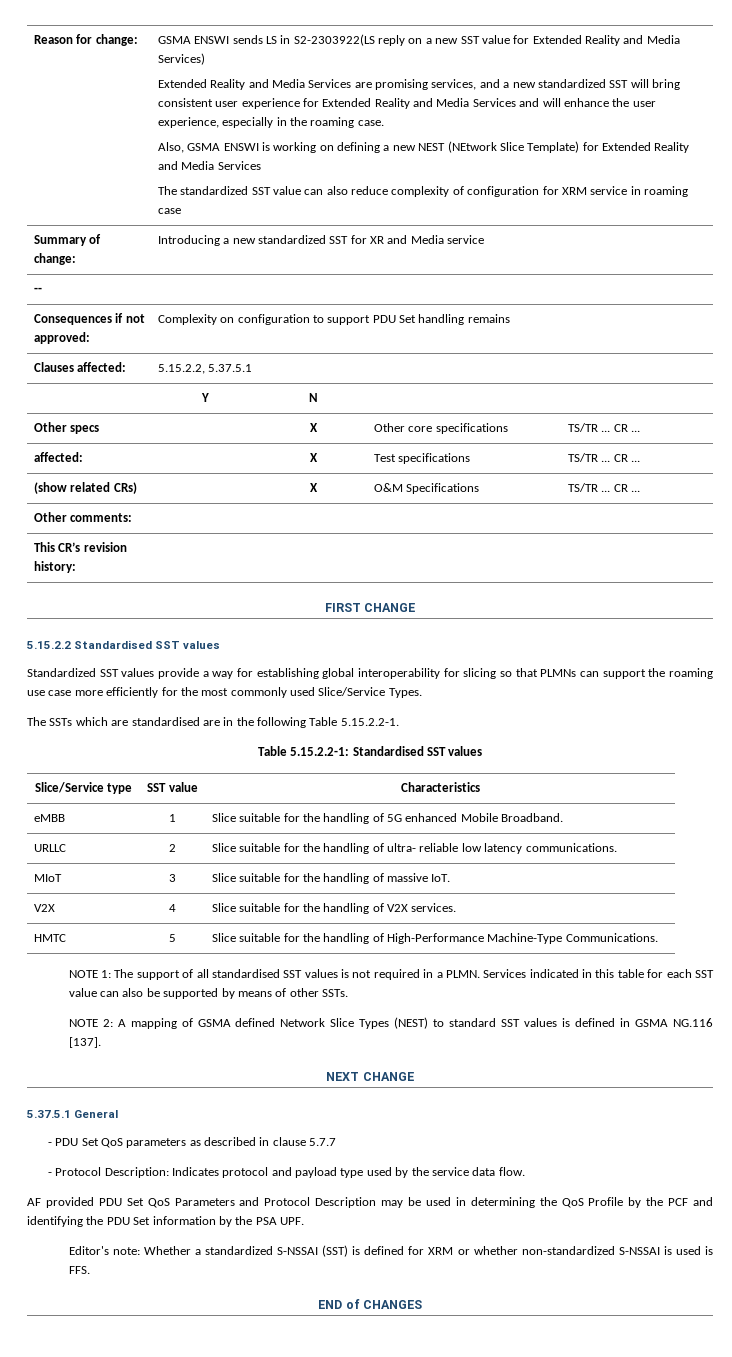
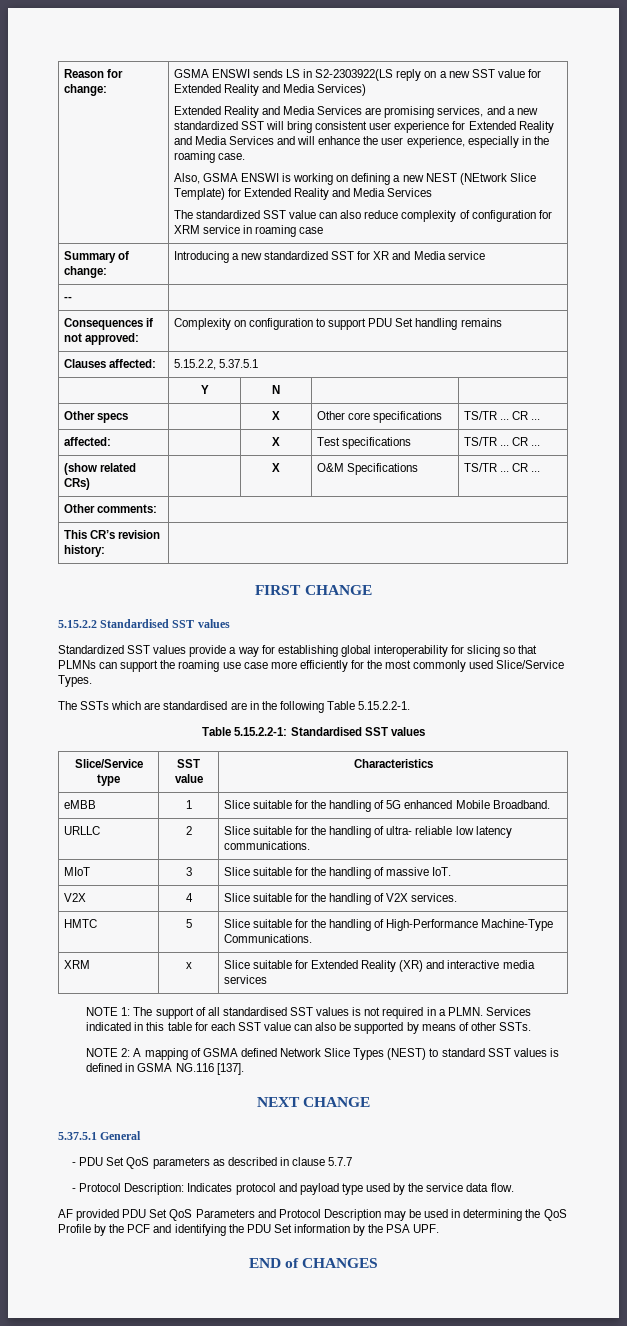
+ XRM | x | Slice suitable for Extended Reality (XR) and interactive media services
- Editor's note: Whether a standardized S-NSSAI (SST) is defined for XRM or whether non-standardized S-NSSAI is used is FFS.

